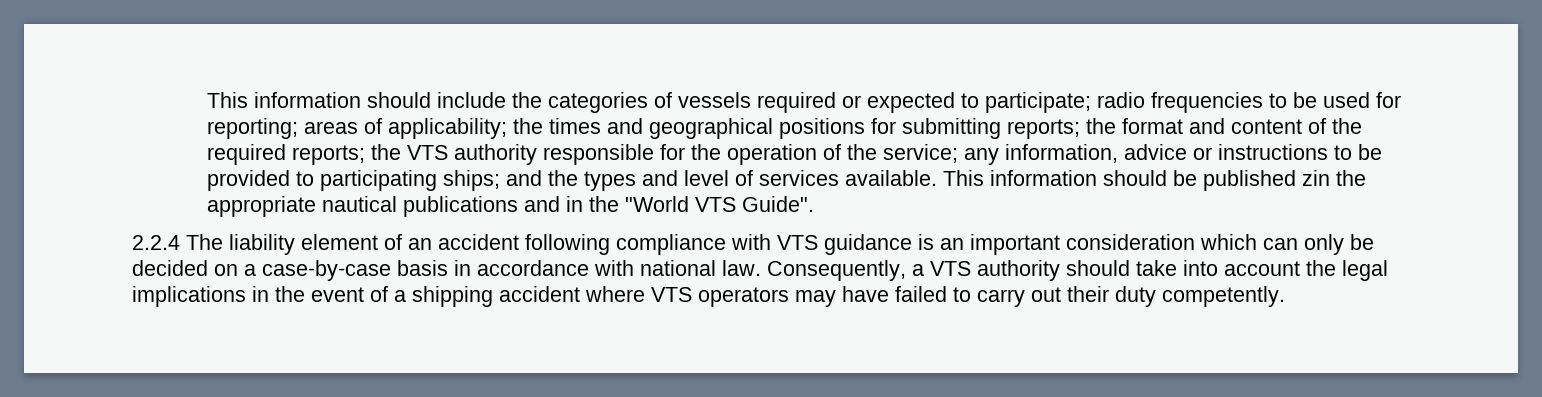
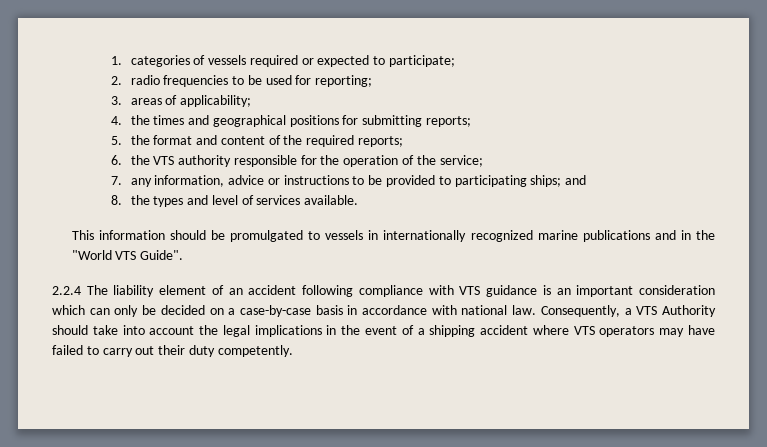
- This information should include the categories of vessels required or expected to participate; radio frequencies to be used for reporting; areas of applicability; the times and geographical positions for submitting reports; the format and content of the required reports; the VTS authority responsible for the operation of the service; any information, advice or instructions to be provided to participating ships; and the types and level of services available. This information should be published zin the appropriate nautical publications and in the "World VTS Guide".
+ 1. categories of vessels required or expected to participate;
+ 2. radio frequencies to be used for reporting;
+ 3. areas of applicability;
+ 4. the times and geographical positions for submitting reports;
+ 5. the format and content of the required reports;
+ 6. the VTS authority responsible for the operation of the service;
+ 7. any information, advice or instructions to be provided to participating ships; and
+ 8. the types and level of services available.
+ This information should be promulgated to vessels in internationally recognized marine publications and in the "World VTS Guide".
- Consequently, a VTS authority should take into account the legal implications in the event of a shipping accident where VTS operators may have failed to carry out their duty competently.
+ Consequently, a VTS Authority should take into account the legal implications in the event of a shipping accident where VTS operators may have failed to carry out their duty competently.

